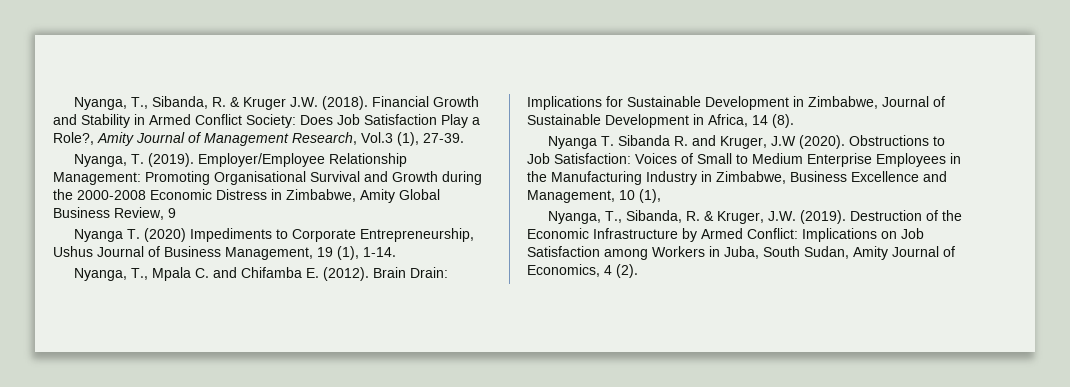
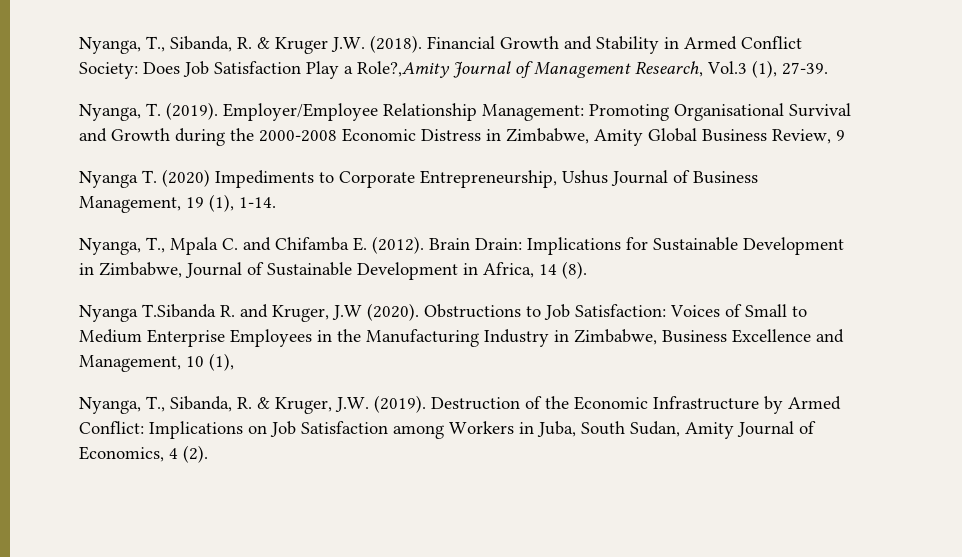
- Financial Growth and Stability in Armed Conflict Society: Does Job Satisfaction Play a Role?, Amity Journal of Management Research, Vol.3 (1), 27-39.
+ Financial Growth and Stability in Armed Conflict Society: Does Job Satisfaction Play a Role?,Amity Journal of Management Research, Vol.3 (1), 27-39.
- Nyanga T. Sibanda R. and Kruger, J.W (2020).
+ Nyanga T.Sibanda R. and Kruger, J.W (2020).

